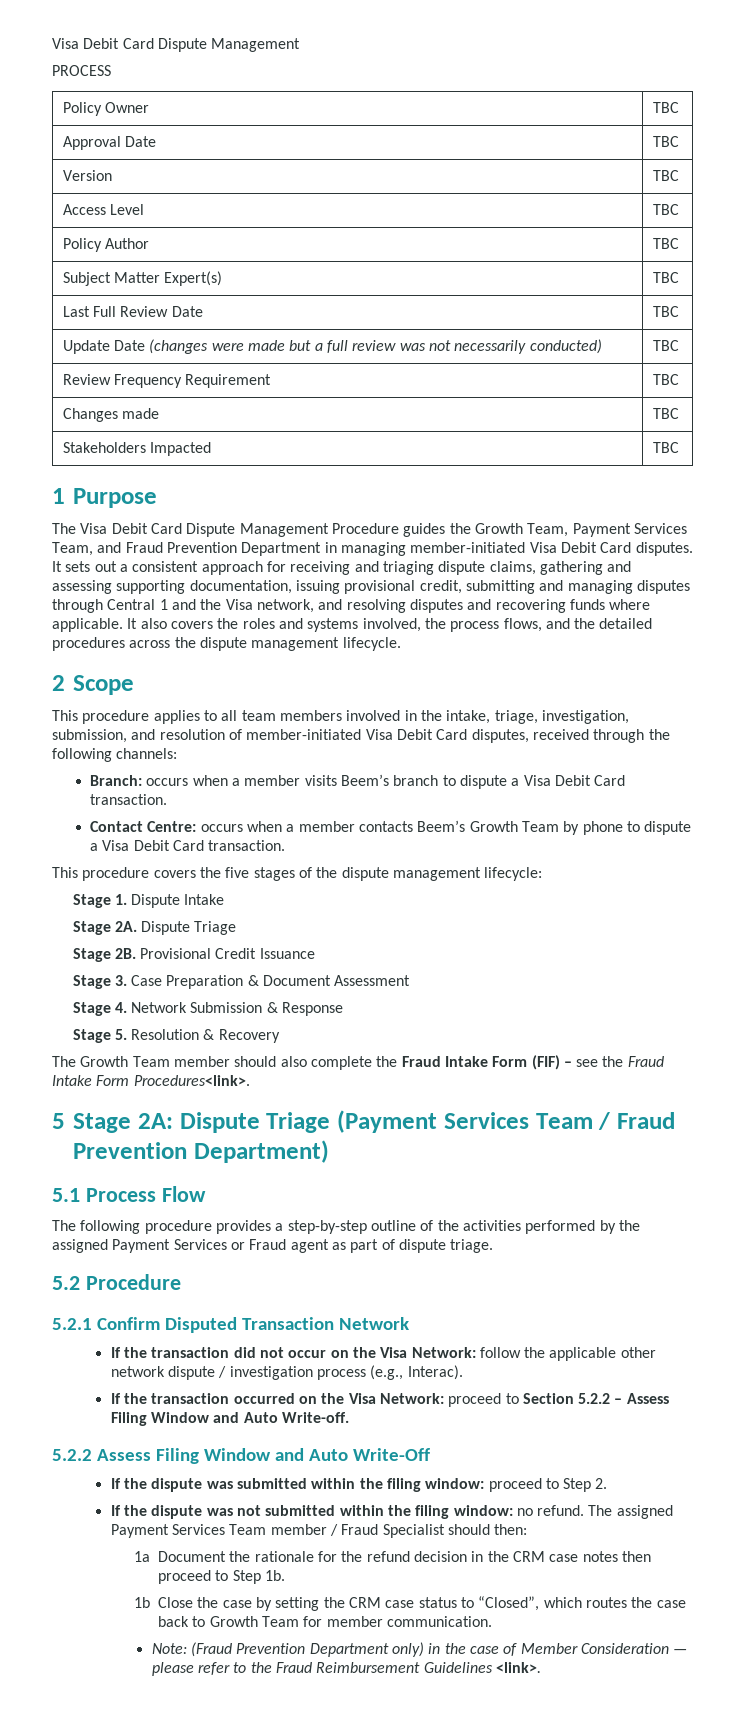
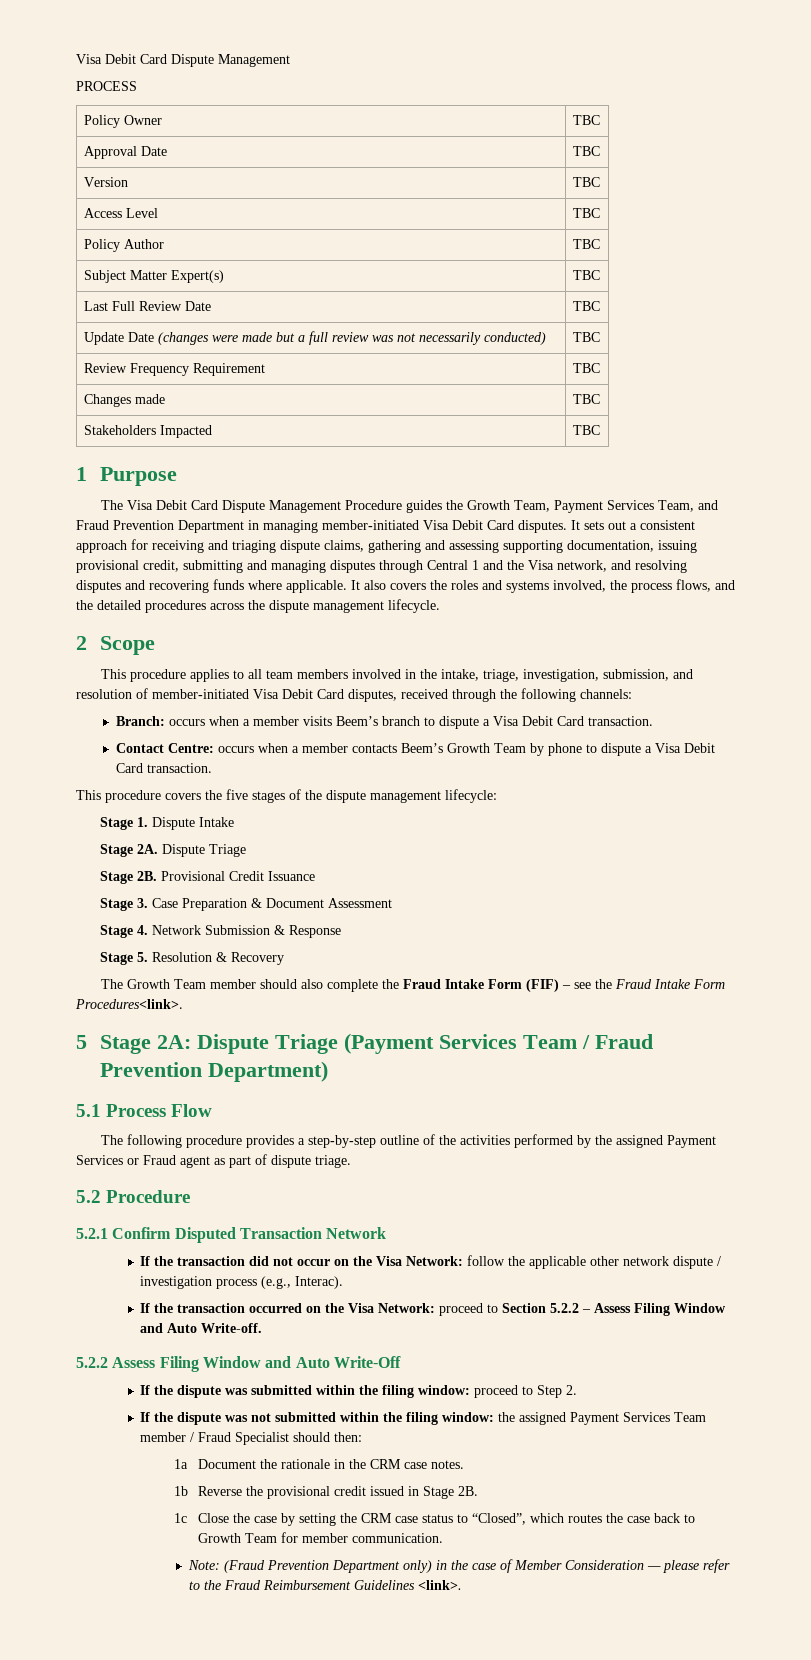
- If the dispute was not submitted within the filing window: no refund. The assigned Payment Services Team member / Fraud Specialist should then:
+ If the dispute was not submitted within the filing window: the assigned Payment Services Team member / Fraud Specialist should then:
- 1a Document the rationale for the refund decision in the CRM case notes then proceed to Step 1b.
- 1b Close the case by setting the CRM case status to “Closed”, which routes the case back to Growth Team for member communication.
+ 1a Document the rationale in the CRM case notes.
+ 1b Reverse the provisional credit issued in Stage 2B.
+ 1c Close the case by setting the CRM case status to “Closed”, which routes the case back to Growth Team for member communication.

